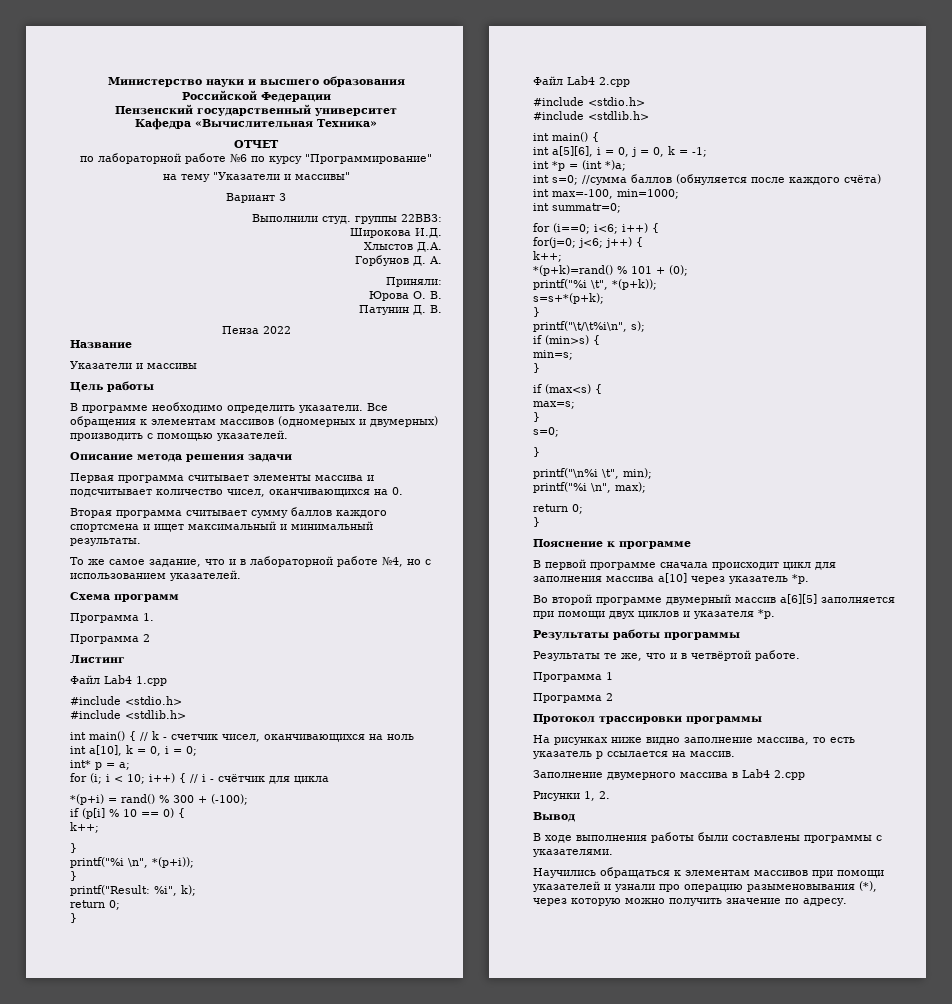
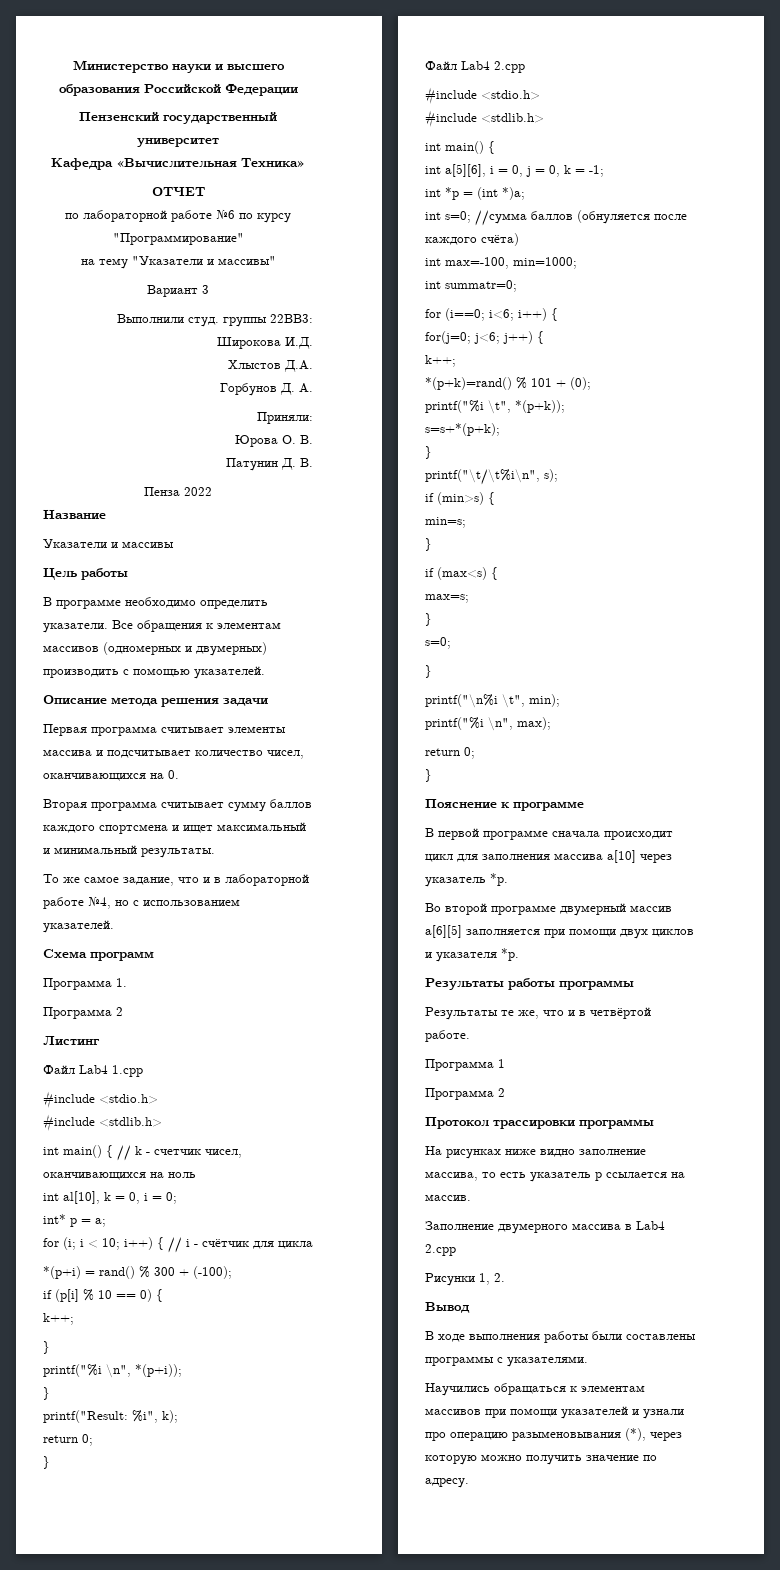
- int a[10], k = 0, i = 0;
+ int al[10], k = 0, i = 0;

